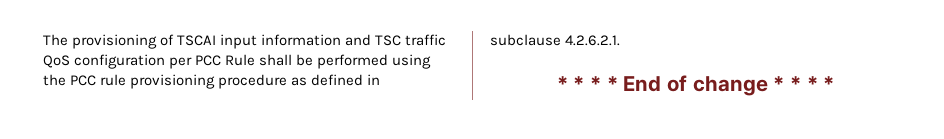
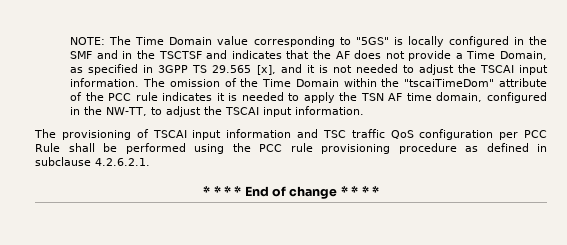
+ NOTE: The Time Domain value corresponding to "5GS" is locally configured in the SMF and in the TSCTSF and indicates that the AF does not provide a Time Domain, as specified in 3GPP TS 29.565 [x], and it is not needed to adjust the TSCAI input information. The omission of the Time Domain within the "tscaiTimeDom" attribute of the PCC rule indicates it is needed to apply the TSN AF time domain, configured in the NW-TT, to adjust the TSCAI input information.

